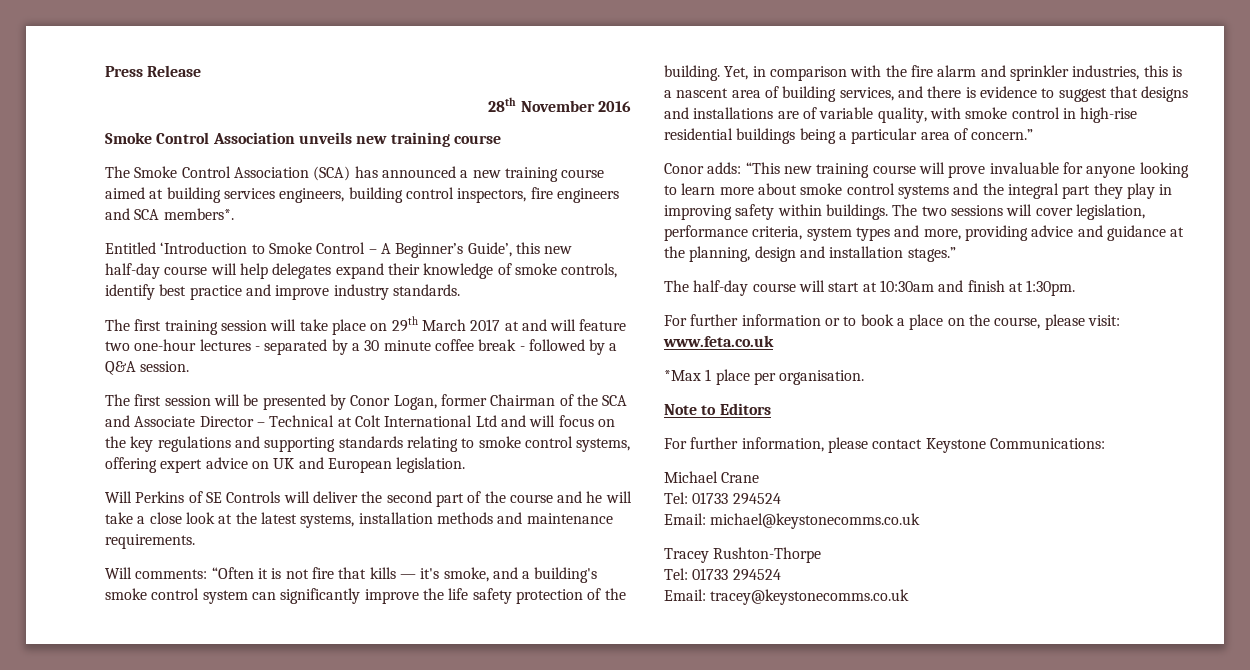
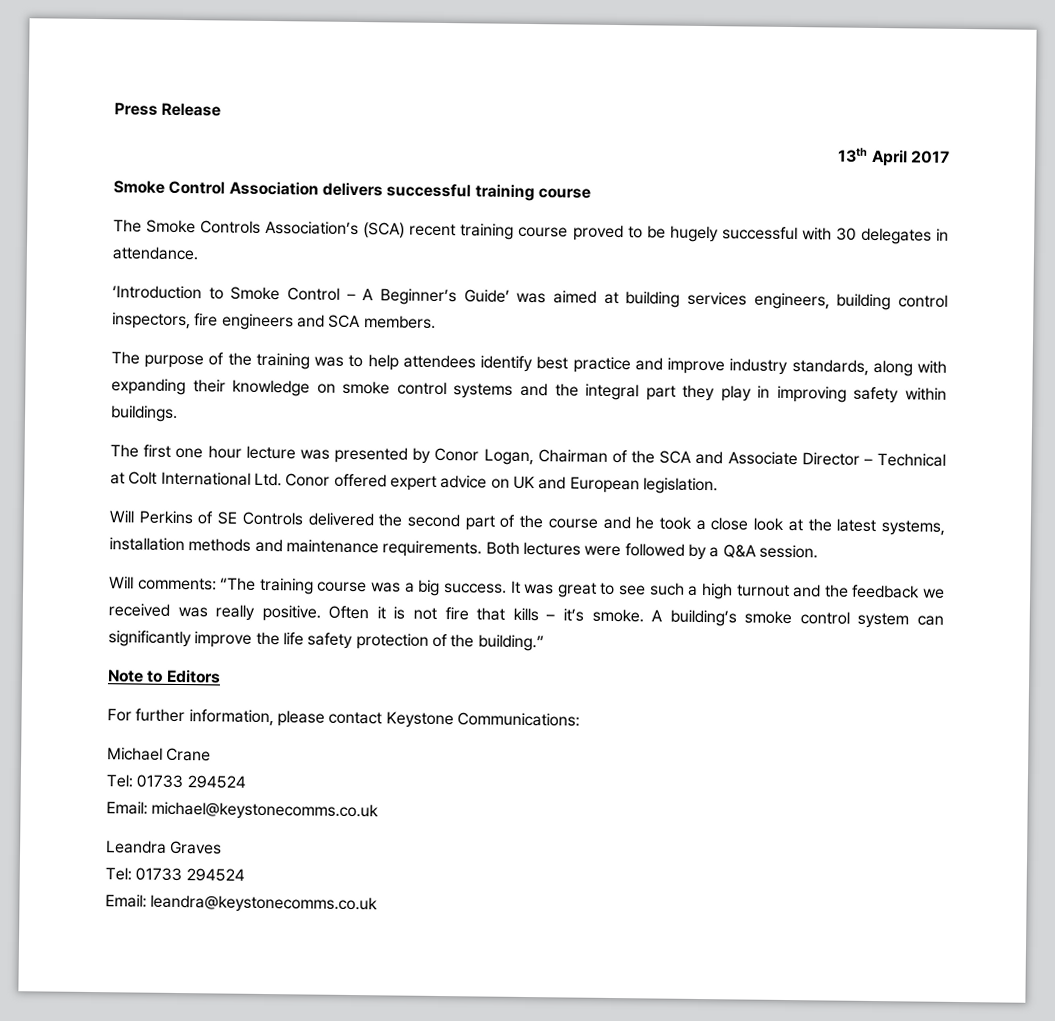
- 28th November 2016
- Smoke Control Association unveils new training course
+ 13th April 2017
+ Smoke Control Association delivers successful training course
- The Smoke Control Association (SCA) has announced a new training course aimed at building services engineers, building control inspectors, fire engineers and SCA members*.
- Entitled ‘Introduction to Smoke Control – A Beginner’s Guide’, this new half-day course will help delegates expand their knowledge of smoke controls, identify best practice and improve industry standards.
- The first training session will take place on 29th March 2017 at and will feature two one-hour lectures - separated by a 30 minute coffee break - followed by a Q&A session.
- The first session will be presented by Conor Logan, former Chairman of the SCA and Associate Director – Technical at Colt International Ltd and will focus on the key regulations and supporting standards relating to smoke control systems, offering expert advice on UK and European legislation.
- Will Perkins of SE Controls will deliver the second part of the course and he will take a close look at the latest systems, installation methods and maintenance requirements.
- Will comments: “Often it is not fire that kills — it's smoke, and a building's smoke control system can significantly improve the life safety protection of the building. Yet, in comparison with the fire alarm and sprinkler industries, this is a nascent area of building services, and there is evidence to suggest that designs and installations are of variable quality, with smoke control in high-rise residential buildings being a particular area of concern.”
- Conor adds: “This new training course will prove invaluable for anyone looking to learn more about smoke control systems and the integral part they play in improving safety within buildings. The two sessions will cover legislation, performance criteria, system types and more, providing advice and guidance at the planning, design and installation stages.”
- The half-day course will start at 10:30am and finish at 1:30pm.
- For further information or to book a place on the course, please visit: www.feta.co.uk
- *Max 1 place per organisation.
+ The Smoke Controls Association’s (SCA) recent training course proved to be hugely successful with 30 delegates in attendance.
+ ‘Introduction to Smoke Control – A Beginner’s Guide’ was aimed at building services engineers, building control inspectors, fire engineers and SCA members.
+ The purpose of the training was to help attendees identify best practice and improve industry standards, along with expanding their knowledge on smoke control systems and the integral part they play in improving safety within buildings.
+ The first one hour lecture was presented by Conor Logan, Chairman of the SCA and Associate Director – Technical at Colt International Ltd. Conor offered expert advice on UK and European legislation.
+ Will Perkins of SE Controls delivered the second part of the course and he took a close look at the latest systems, installation methods and maintenance requirements. Both lectures were followed by a Q&A session.
+ Will comments: “The training course was a big success. It was great to see such a high turnout and the feedback we received was really positive. Often it is not fire that kills – it’s smoke. A building’s smoke control system can significantly improve the life safety protection of the building.”
- Tracey Rushton-Thorpe
+ Leandra Graves
  Tel: 01733 294524
- Email: tracey@keystonecomms.co.uk
+ Email: leandra@keystonecomms.co.uk

